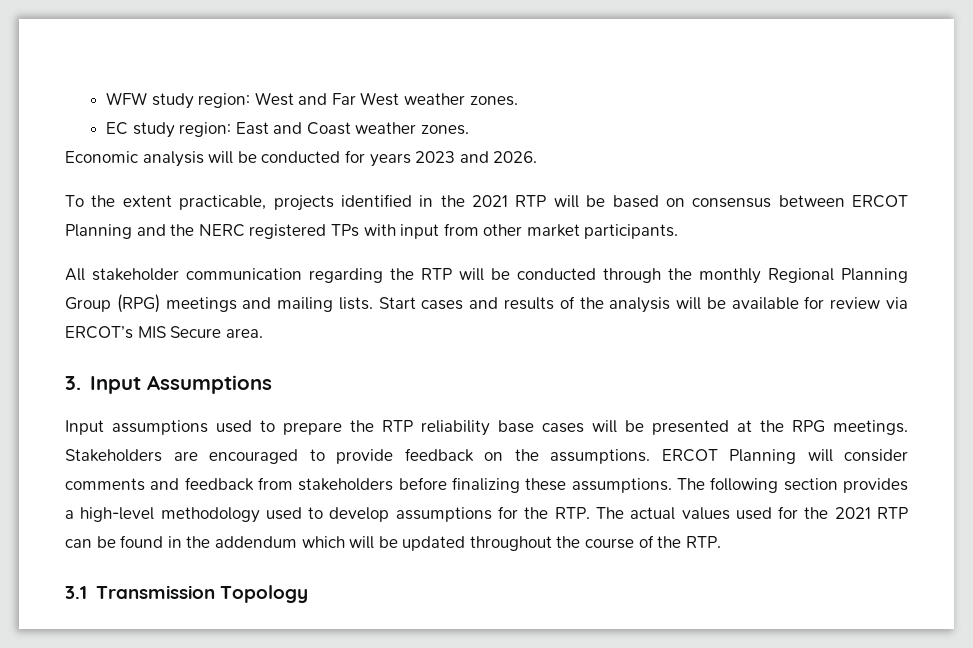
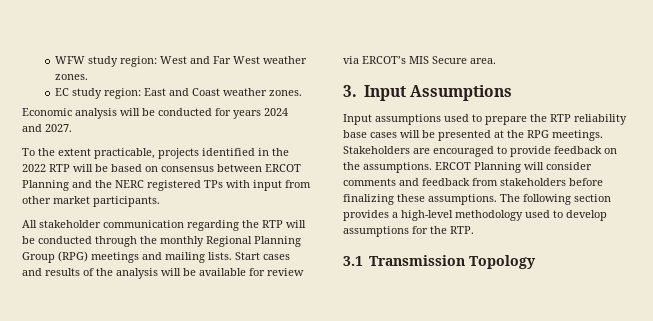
- Economic analysis will be conducted for years 2023 and 2026.
+ Economic analysis will be conducted for years 2024 and 2027.
- To the extent practicable, projects identified in the 2021 RTP will be based on consensus between ERCOT Planning and the NERC registered TPs with input from other market participants.
+ To the extent practicable, projects identified in the 2022 RTP will be based on consensus between ERCOT Planning and the NERC registered TPs with input from other market participants.
- The following section provides a high-level methodology used to develop assumptions for the RTP. The actual values used for the 2021 RTP can be found in the addendum which will be updated throughout the course of the RTP.
+ The following section provides a high-level methodology used to develop assumptions for the RTP.

